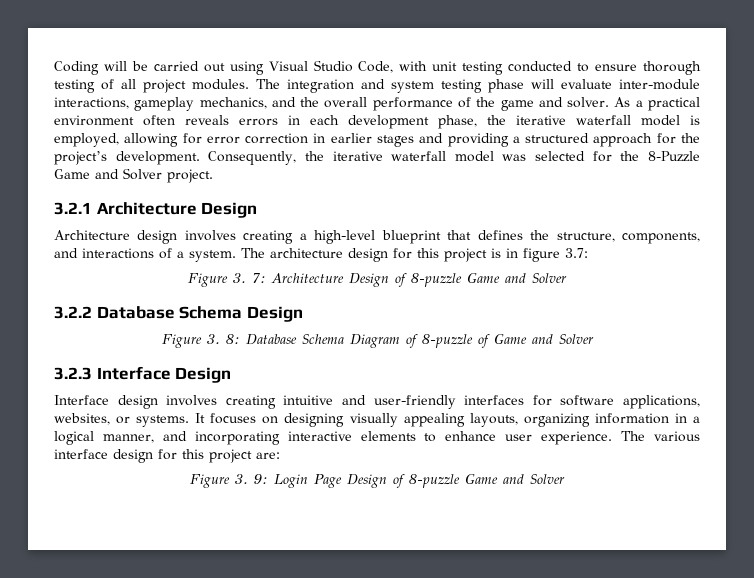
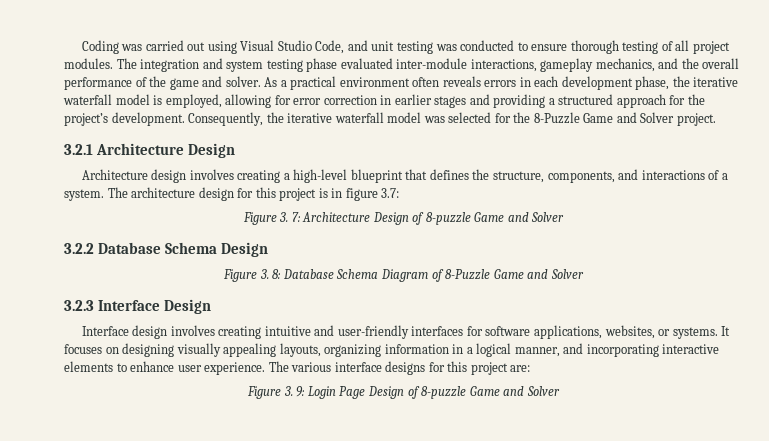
- Coding will be carried out using Visual Studio Code, with unit testing conducted to ensure thorough testing of all project modules.
+ Coding was carried out using Visual Studio Code, and unit testing was conducted to ensure thorough testing of all project modules.
- The integration and system testing phase will evaluate inter-module interactions, gameplay mechanics, and the overall performance of the game and solver.
+ The integration and system testing phase evaluated inter-module interactions, gameplay mechanics, and the overall performance of the game and solver.
- Figure 3. 8: Database Schema Diagram of 8-puzzle of Game and Solver
+ Figure 3. 8: Database Schema Diagram of 8-Puzzle Game and Solver
- The various interface design for this project are:
+ The various interface designs for this project are:

